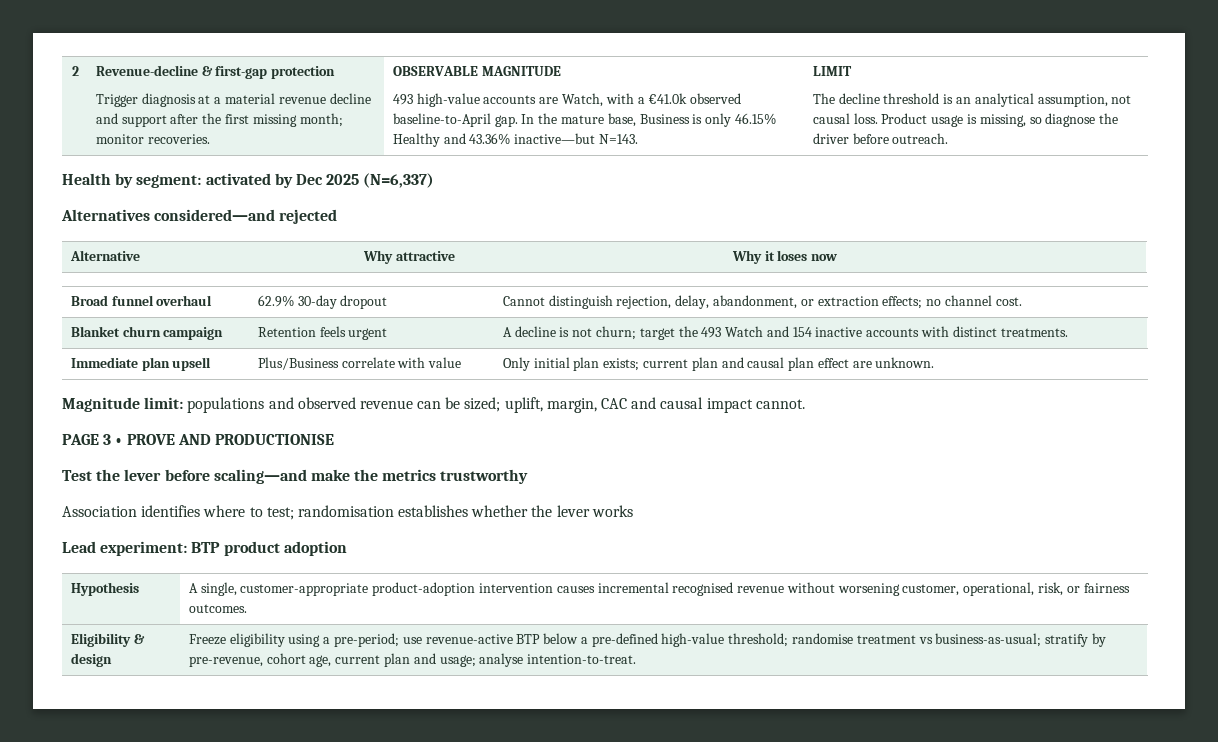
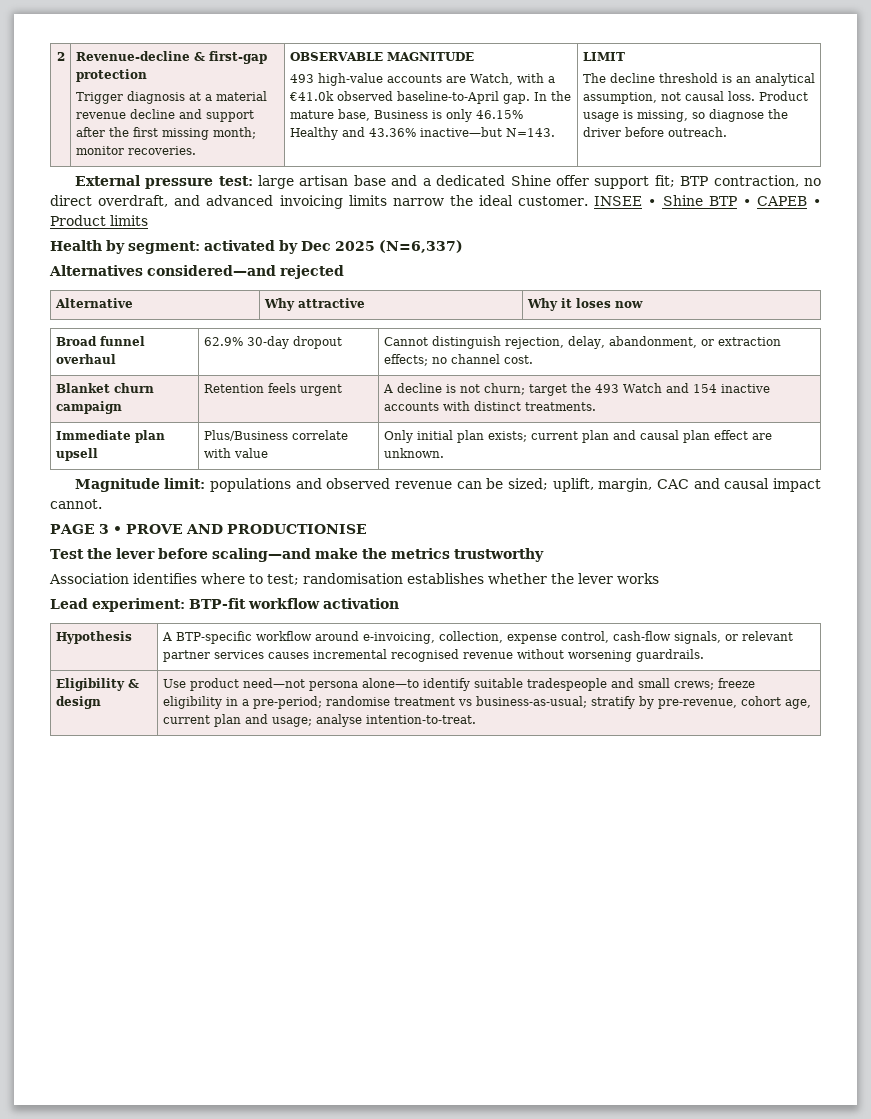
+ External pressure test: large artisan base and a dedicated Shine offer support fit; BTP contraction, no direct overdraft, and advanced invoicing limits narrow the ideal customer. INSEE • Shine BTP • CAPEB • Product limits
- Lead experiment: BTP product adoption
+ Lead experiment: BTP-fit workflow activation
- Hypothesis | A single, customer-appropriate product-adoption intervention causes incremental recognised revenue without worsening customer, operational, risk, or fairness outcomes.
- Eligibility & design | Freeze eligibility using a pre-period; use revenue-active BTP below a pre-defined high-value threshold; randomise treatment vs business-as-usual; stratify by pre-revenue, cohort age, current plan and usage; analyse intention-to-treat.
+ Hypothesis | A BTP-specific workflow around e-invoicing, collection, expense control, cash-flow signals, or relevant partner services causes incremental recognised revenue without worsening guardrails.
+ Eligibility & design | Use product need—not persona alone—to identify suitable tradespeople and small crews; freeze eligibility in a pre-period; randomise treatment vs business-as-usual; stratify by pre-revenue, cohort age, current plan and usage; analyse intention-to-treat.

